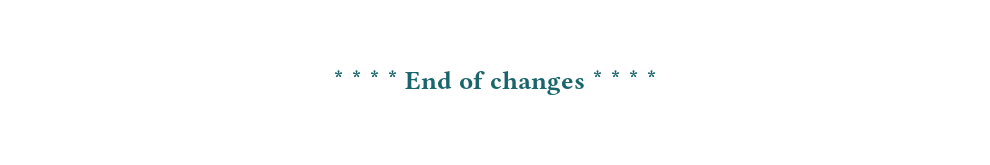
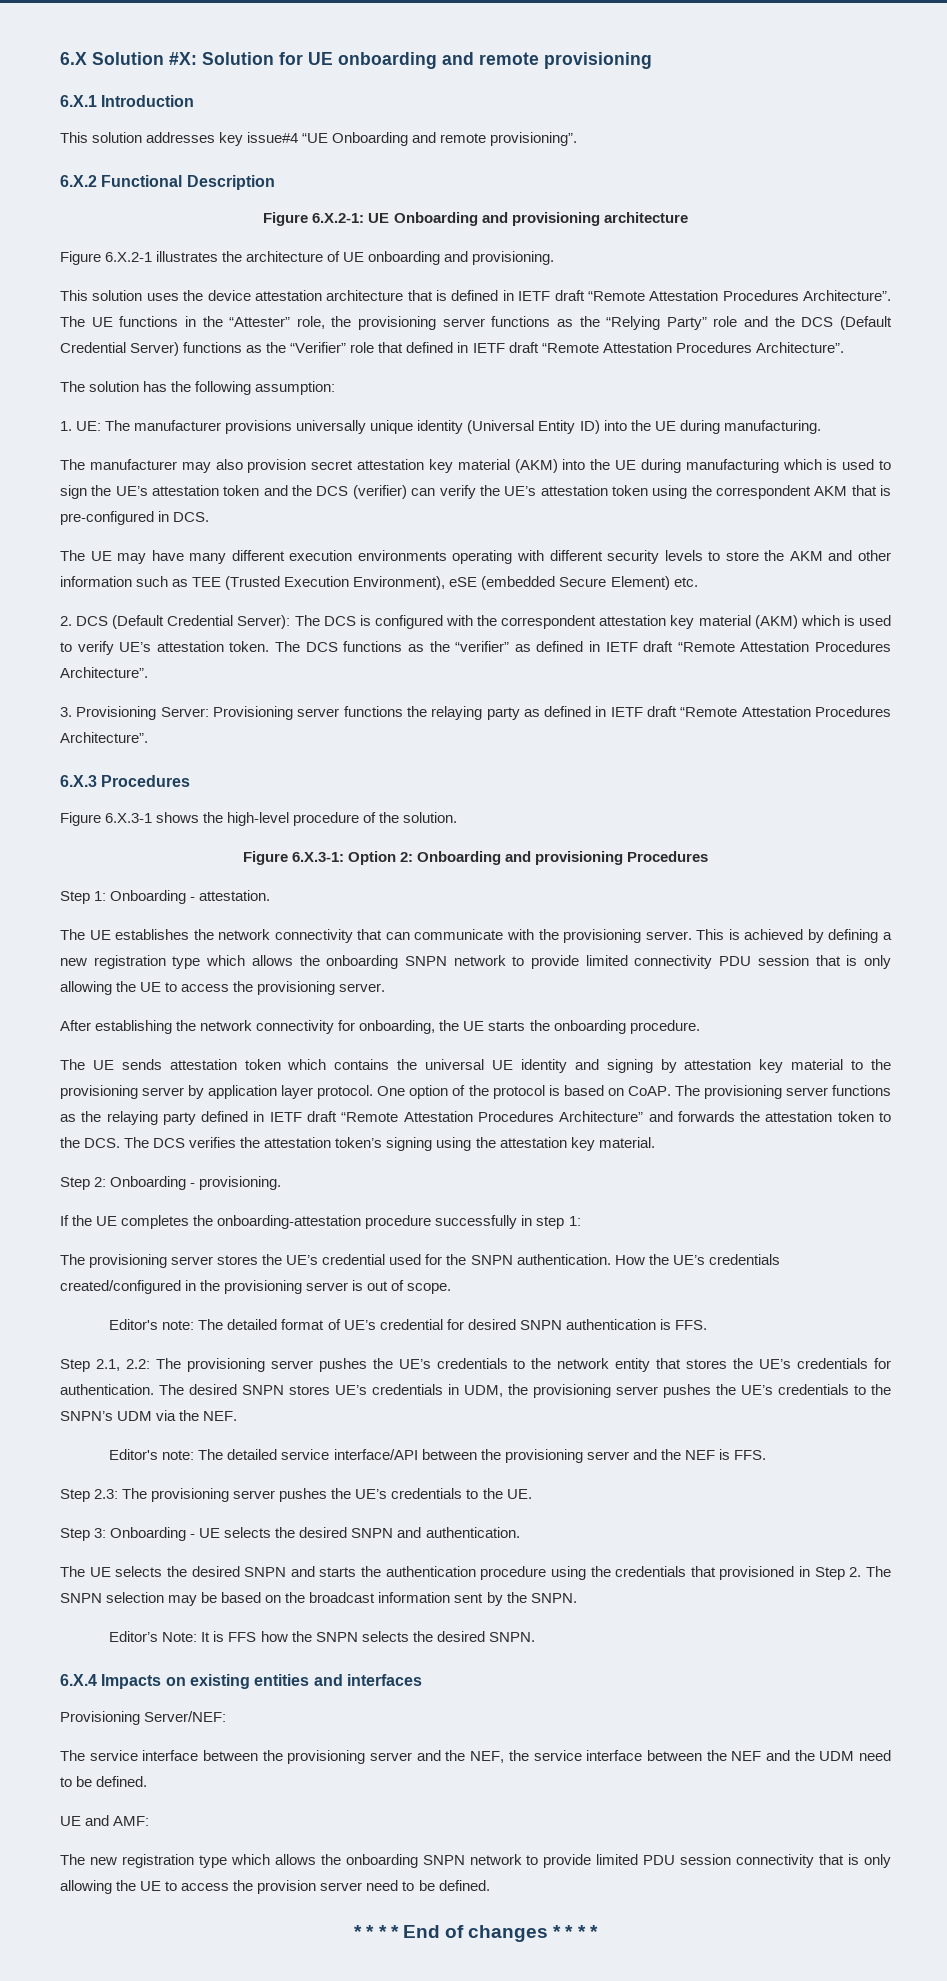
+ 6.X Solution #X: Solution for UE onboarding and remote provisioning
+ 6.X.1 Introduction
+ This solution addresses key issue#4 “UE Onboarding and remote provisioning”.
+ 6.X.2 Functional Description
+ Figure 6.X.2-1: UE Onboarding and provisioning architecture
+ Figure 6.X.2-1 illustrates the architecture of UE onboarding and provisioning.
+ This solution uses the device attestation architecture that is defined in IETF draft “Remote Attestation Procedures Architecture”. The UE functions in the “Attester” role, the provisioning server functions as the “Relying Party” role and the DCS (Default Credential Server) functions as the “Verifier” role that defined in IETF draft “Remote Attestation Procedures Architecture”.
+ The solution has the following assumption:
+ 1. UE: The manufacturer provisions universally unique identity (Universal Entity ID) into the UE during manufacturing.
+ The manufacturer may also provision secret attestation key material (AKM) into the UE during manufacturing which is used to sign the UE’s attestation token and the DCS (verifier) can verify the UE’s attestation token using the correspondent AKM that is pre-configured in DCS.
+ The UE may have many different execution environments operating with different security levels to store the AKM and other information such as TEE (Trusted Execution Environment), eSE (embedded Secure Element) etc.
+ 2. DCS (Default Credential Server): The DCS is configured with the correspondent attestation key material (AKM) which is used to verify UE’s attestation token. The DCS functions as the “verifier” as defined in IETF draft “Remote Attestation Procedures Architecture”.
+ 3. Provisioning Server: Provisioning server functions the relaying party as defined in IETF draft “Remote Attestation Procedures Architecture”.
+ 6.X.3 Procedures
+ Figure 6.X.3-1 shows the high-level procedure of the solution.
+ Figure 6.X.3-1: Option 2: Onboarding and provisioning Procedures
+ Step 1: Onboarding - attestation.
+ The UE establishes the network connectivity that can communicate with the provisioning server. This is achieved by defining a new registration type which allows the onboarding SNPN network to provide limited connectivity PDU session that is only allowing the UE to access the provisioning server.
+ After establishing the network connectivity for onboarding, the UE starts the onboarding procedure.
+ The UE sends attestation token which contains the universal UE identity and signing by attestation key material to the provisioning server by application layer protocol. One option of the protocol is based on CoAP. The provisioning server functions as the relaying party defined in IETF draft “Remote Attestation Procedures Architecture” and forwards the attestation token to the DCS. The DCS verifies the attestation token’s signing using the attestation key material.
+ Step 2: Onboarding - provisioning.
+ If the UE completes the onboarding-attestation procedure successfully in step 1:
+ The provisioning server stores the UE’s credential used for the SNPN authentication. How the UE’s credentials created/configured in the provisioning server is out of scope.
+ Editor's note: The detailed format of UE’s credential for desired SNPN authentication is FFS.
+ Step 2.1, 2.2: The provisioning server pushes the UE’s credentials to the network entity that stores the UE’s credentials for authentication. The desired SNPN stores UE’s credentials in UDM, the provisioning server pushes the UE’s credentials to the SNPN’s UDM via the NEF.
+ Editor's note: The detailed service interface/API between the provisioning server and the NEF is FFS.
+ Step 2.3: The provisioning server pushes the UE’s credentials to the UE.
+ Step 3: Onboarding - UE selects the desired SNPN and authentication.
+ The UE selects the desired SNPN and starts the authentication procedure using the credentials that provisioned in Step 2. The SNPN selection may be based on the broadcast information sent by the SNPN.
+ Editor’s Note: It is FFS how the SNPN selects the desired SNPN.
+ 6.X.4 Impacts on existing entities and interfaces
+ Provisioning Server/NEF:
+ The service interface between the provisioning server and the NEF, the service interface between the NEF and the UDM need to be defined.
+ UE and AMF:
+ The new registration type which allows the onboarding SNPN network to provide limited PDU session connectivity that is only allowing the UE to access the provision server need to be defined.

